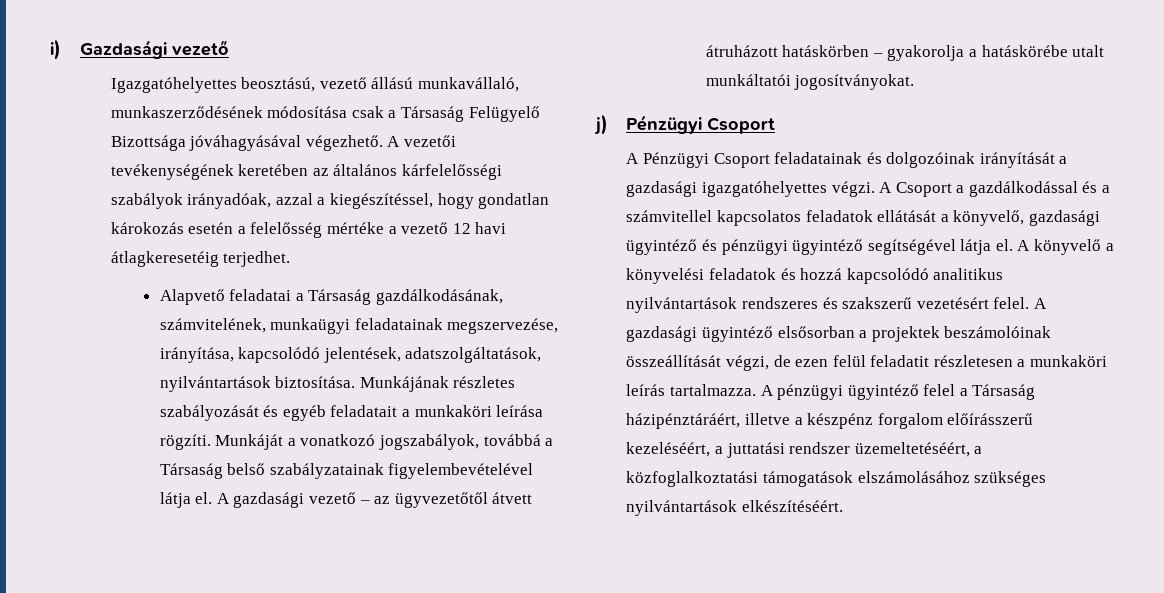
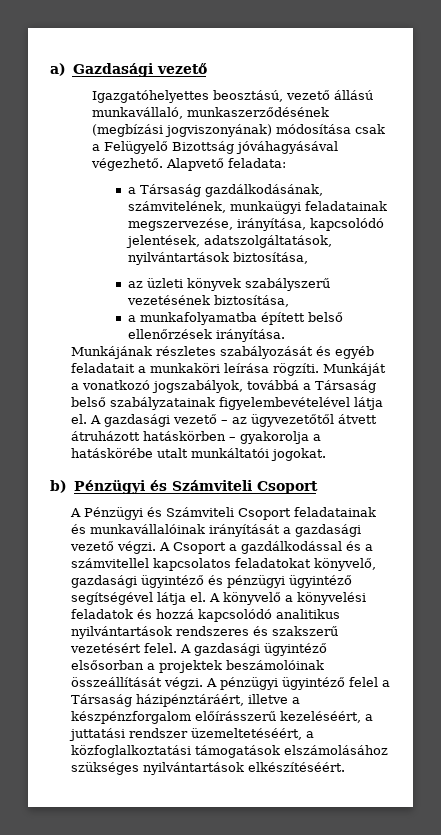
- i) Gazdasági vezető
+ a) Gazdasági vezető
- Igazgatóhelyettes beosztású, vezető állású munkavállaló, munkaszerződésének módosítása csak a Társaság Felügyelő Bizottsága jóváhagyásával végezhető. A vezetői tevékenységének keretében az általános kárfelelősségi szabályok irányadóak, azzal a kiegészítéssel, hogy gondatlan károkozás esetén a felelősség mértéke a vezető 12 havi átlagkeresetéig terjedhet.
- Alapvető feladatai a Társaság gazdálkodásának, számvitelének, munkaügyi feladatainak megszervezése, irányítása, kapcsolódó jelentések, adatszolgáltatások, nyilvántartások biztosítása. Munkájának részletes szabályozását és egyéb feladatait a munkaköri leírása rögzíti.
+ Igazgatóhelyettes beosztású, vezető állású munkavállaló, munkaszerződésének (megbízási jogviszonyának) módosítása csak a Felügyelő Bizottság jóváhagyásával végezhető. Alapvető feladata:
+ a Társaság gazdálkodásának, számvitelének, munkaügyi feladatainak megszervezése, irányítása, kapcsolódó jelentések, adatszolgáltatások, nyilvántartások biztosítása,
+ az üzleti könyvek szabályszerű vezetésének biztosítása,
+ a munkafolyamatba épített belső ellenőrzések irányítása.
+ Munkájának részletes szabályozását és egyéb feladatait a munkaköri leírása rögzíti.
- A gazdasági vezető – az ügyvezetőtől átvett átruházott hatáskörben – gyakorolja a hatáskörébe utalt munkáltatói jogosítványokat.
- j) Pénzügyi Csoport
+ A gazdasági vezető – az ügyvezetőtől átvett átruházott hatáskörben – gyakorolja a hatáskörébe utalt munkáltatói jogokat.
+ b) Pénzügyi és Számviteli Csoport
- A Pénzügyi Csoport feladatainak és dolgozóinak irányítását a gazdasági igazgatóhelyettes végzi.
+ A Pénzügyi és Számviteli Csoport feladatainak és munkavállalóinak irányítását a gazdasági vezető végzi.
- A Csoport a gazdálkodással és a számvitellel kapcsolatos feladatok ellátását a könyvelő, gazdasági ügyintéző és pénzügyi ügyintéző segítségével látja el.
+ A Csoport a gazdálkodással és a számvitellel kapcsolatos feladatokat könyvelő, gazdasági ügyintéző és pénzügyi ügyintéző segítségével látja el.
- A gazdasági ügyintéző elsősorban a projektek beszámolóinak összeállítását végzi, de ezen felül feladatit részletesen a munkaköri leírás tartalmazza.
+ A gazdasági ügyintéző elsősorban a projektek beszámolóinak összeállítását végzi.
- A pénzügyi ügyintéző felel a Társaság házipénztáráért, illetve a készpénz forgalom előírásszerű kezeléséért, a juttatási rendszer üzemeltetéséért, a közfoglalkoztatási támogatások elszámolásához szükséges nyilvántartások elkészítéséért.
+ A pénzügyi ügyintéző felel a Társaság házipénztáráért, illetve a készpénzforgalom előírásszerű kezeléséért, a juttatási rendszer üzemeltetéséért, a közfoglalkoztatási támogatások elszámolásához szükséges nyilvántartások elkészítéséért.

